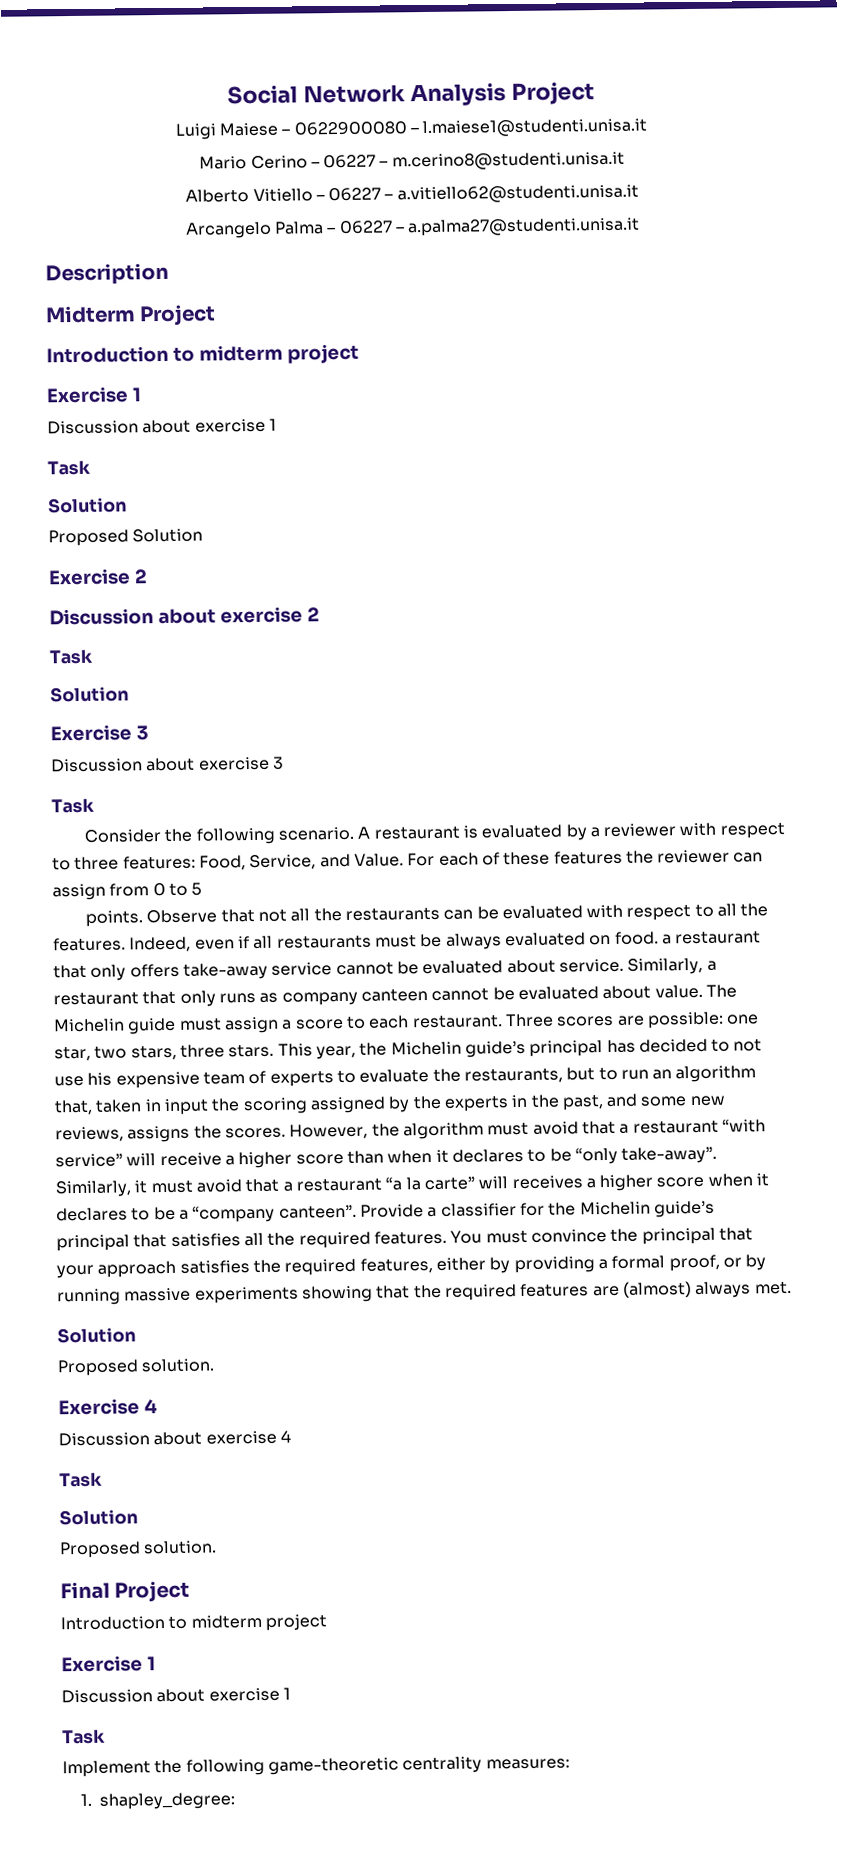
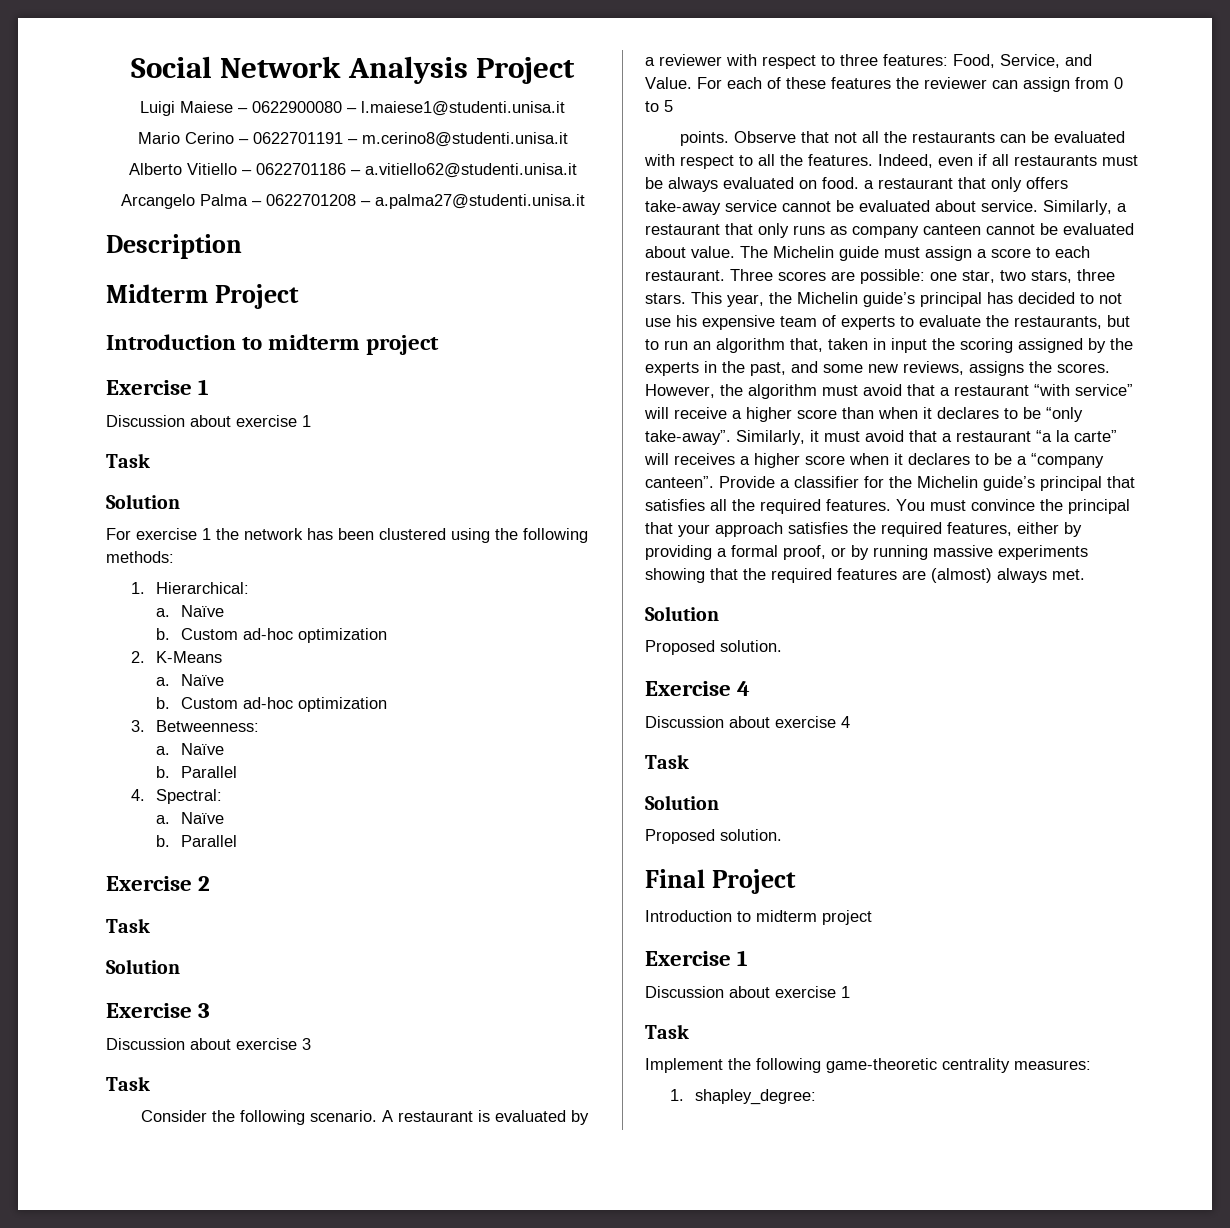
- Mario Cerino – 06227 – m.cerino8@studenti.unisa.it
+ Mario Cerino – 0622701191 – m.cerino8@studenti.unisa.it
- Alberto Vitiello – 06227 – a.vitiello62@studenti.unisa.it
+ Alberto Vitiello – 0622701186 – a.vitiello62@studenti.unisa.it
- Arcangelo Palma – 06227 – a.palma27@studenti.unisa.it
+ Arcangelo Palma – 0622701208 – a.palma27@studenti.unisa.it
- Proposed Solution
+ For exercise 1 the network has been clustered using the following methods:
+ 1. Hierarchical:
+ a. Naïve
+ b. Custom ad-hoc optimization
+ 2. K-Means
+ a. Naïve
+ b. Custom ad-hoc optimization
+ 3. Betweenness:
+ a. Naïve
+ b. Parallel
+ 4. Spectral:
+ a. Naïve
+ b. Parallel
  Exercise 2
- Discussion about exercise 2

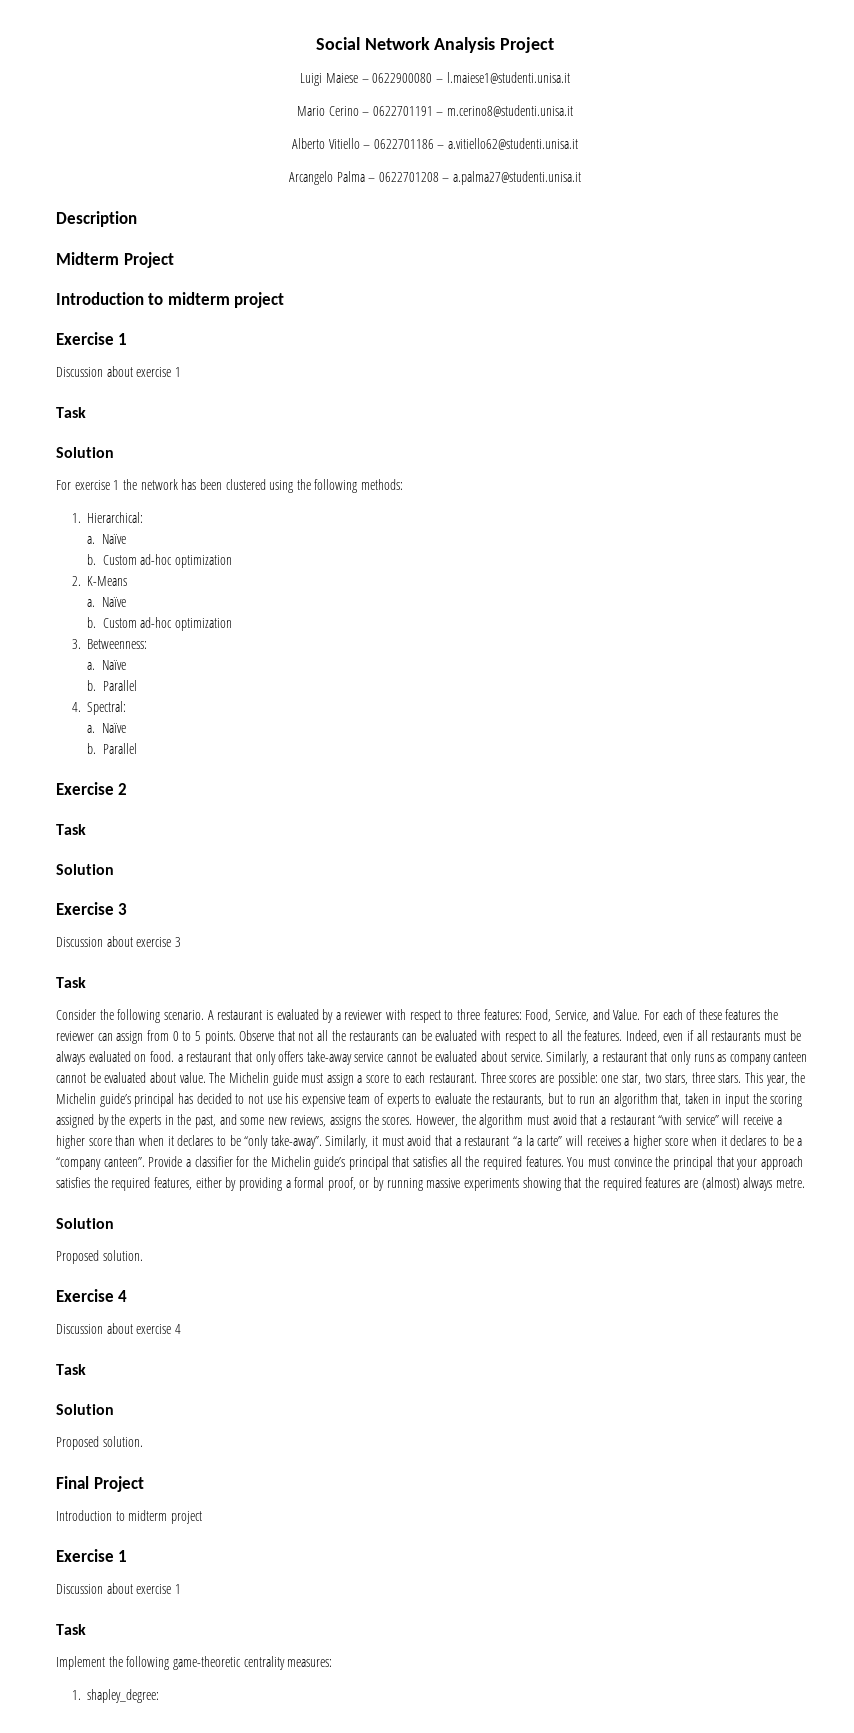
- For each of these features the reviewer can assign from 0 to 5
- points.
+ For each of these features the reviewer can assign from 0 to 5 points.
- You must convince the principal that your approach satisfies the required features, either by providing a formal proof, or by running massive experiments showing that the required features are (almost) always met.
+ You must convince the principal that your approach satisfies the required features, either by providing a formal proof, or by running massive experiments showing that the required features are (almost) always metre.

